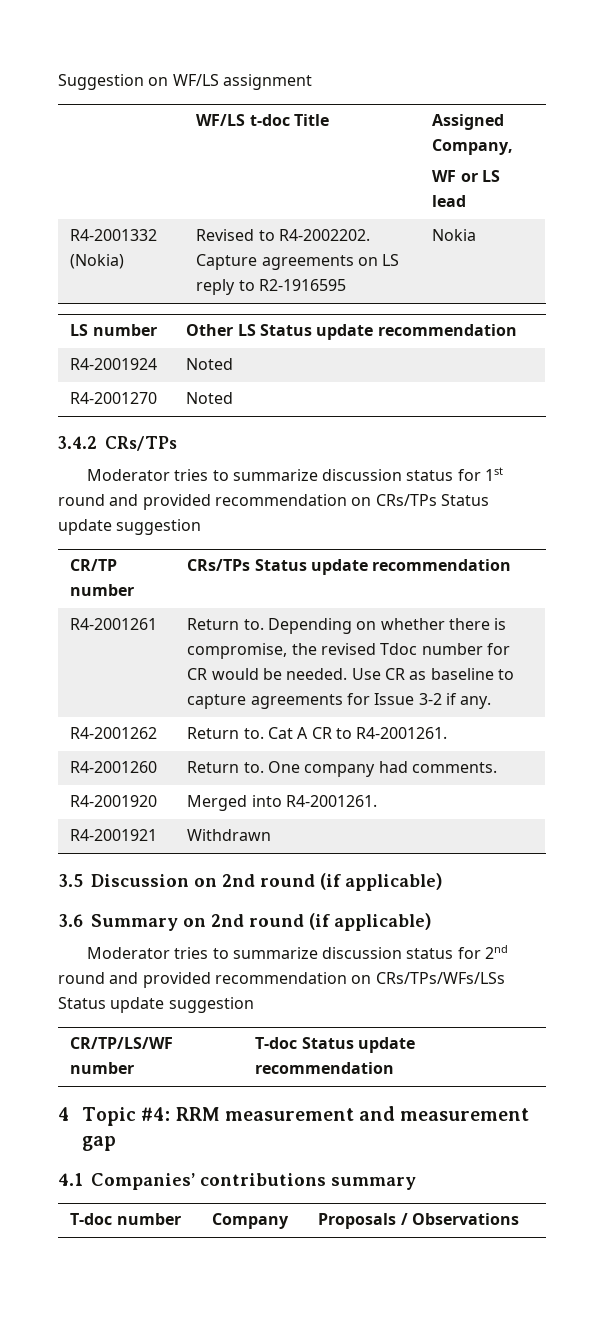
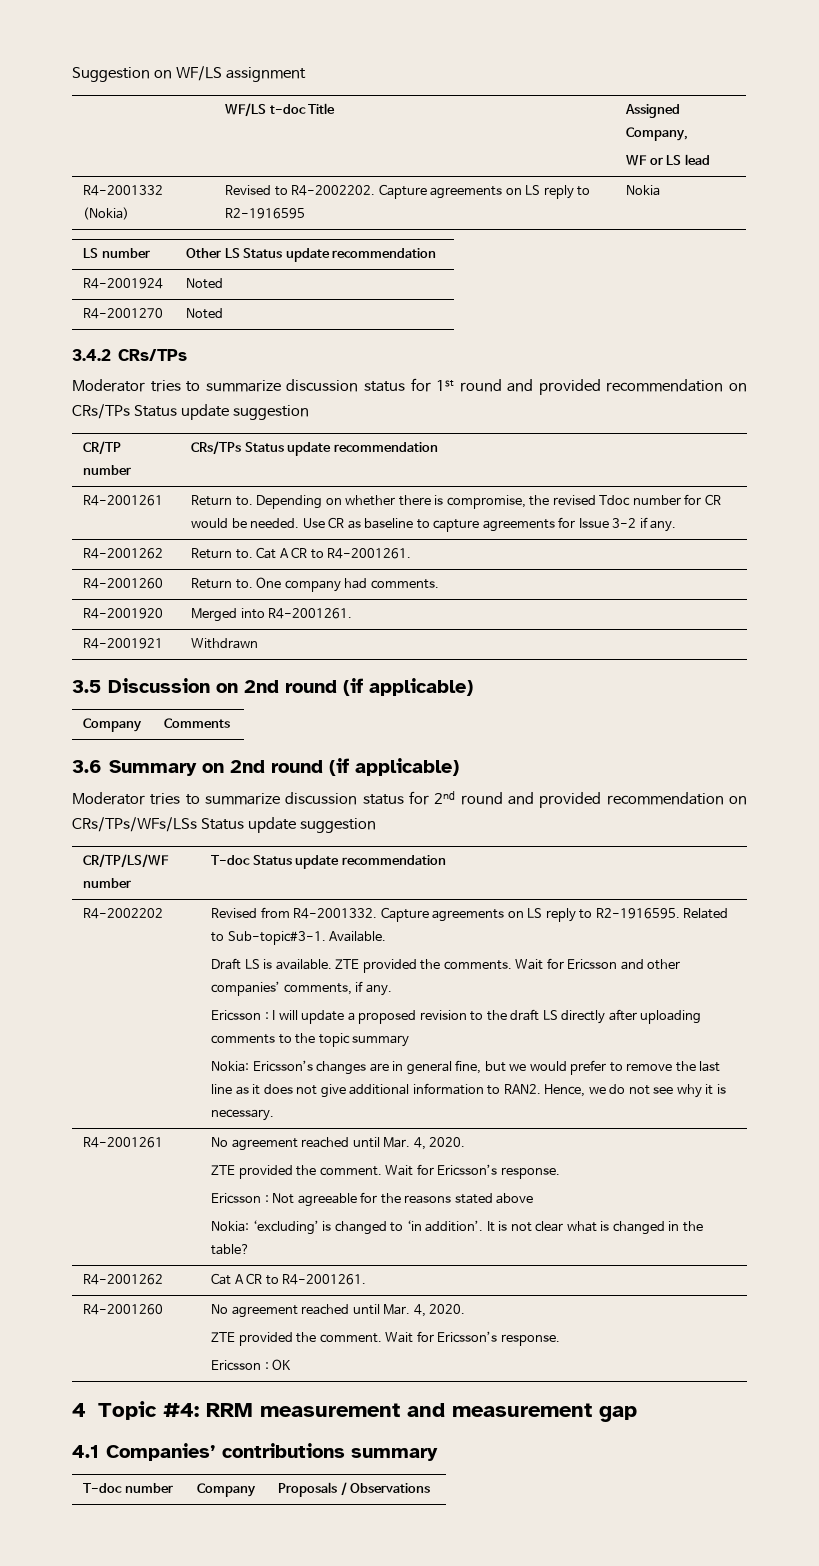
+ Company | Comments
+ R4-2002202 | Revised from R4-2001332. Capture agreements on LS reply to R2-1916595. Related to Sub-topic#3-1. Available.
+ Draft LS is available. ZTE provided the comments. Wait for Ericsson and other companies’ comments, if any.
+ Ericsson : I will update a proposed revision to the draft LS directly after uploading comments to the topic summary
+ Nokia: Ericsson’s changes are in general fine, but we would prefer to remove the last line as it does not give additional information to RAN2. Hence, we do not see why it is necessary.
+ R4-2001261 | No agreement reached until Mar. 4, 2020.
+ ZTE provided the comment. Wait for Ericsson’s response.
+ Ericsson : Not agreeable for the reasons stated above
+ Nokia: ‘excluding’ is changed to ‘in addition’. It is not clear what is changed in the table?
+ R4-2001262 | Cat A CR to R4-2001261.
+ R4-2001260 | No agreement reached until Mar. 4, 2020.
+ ZTE provided the comment. Wait for Ericsson’s response.
+ Ericsson : OK

